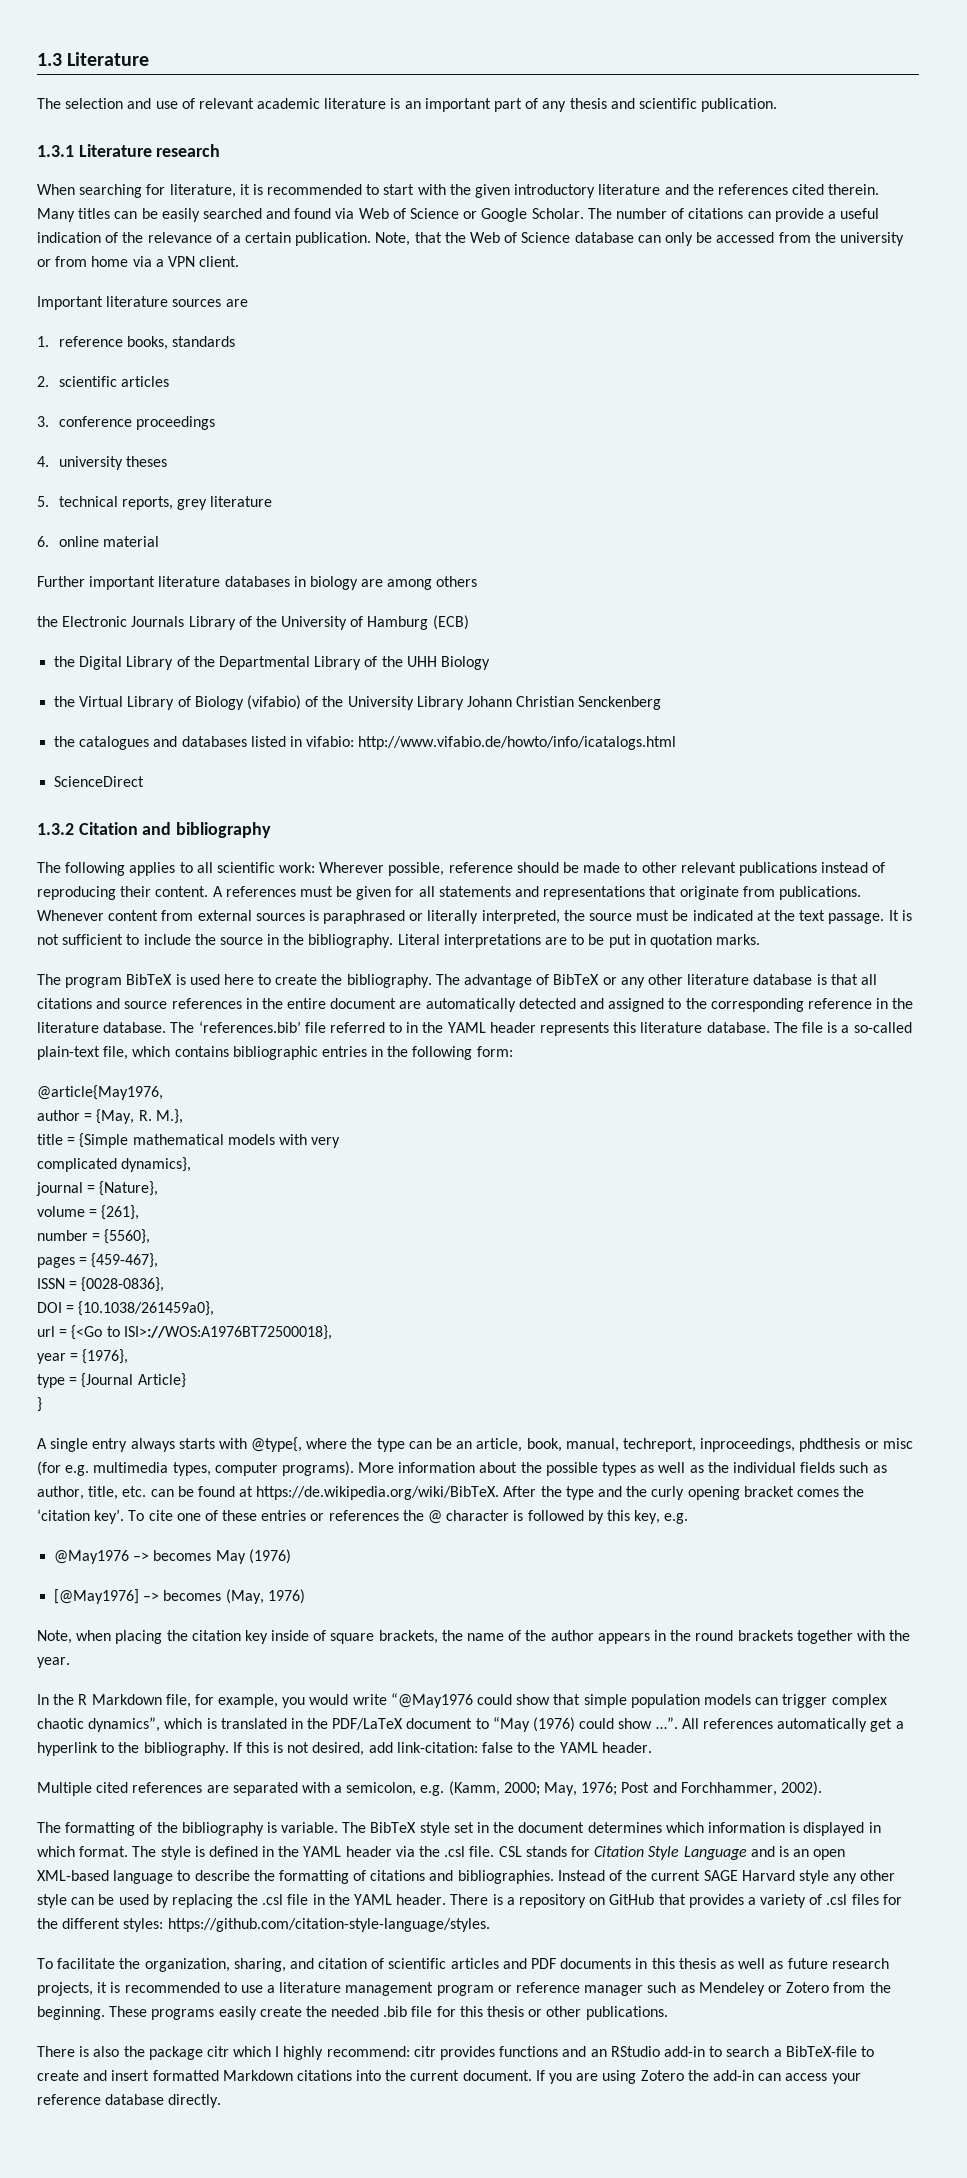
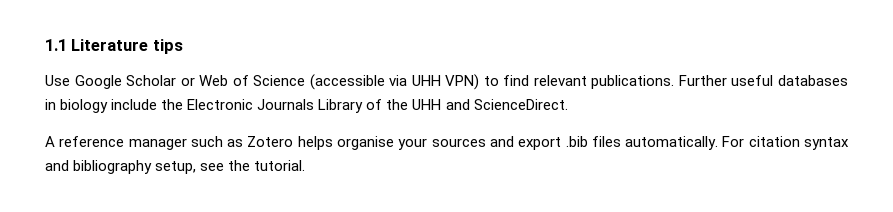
- 1.3 Literature
- The selection and use of relevant academic literature is an important part of any thesis and scientific publication.
- 1.3.1 Literature research
- When searching for literature, it is recommended to start with the given introductory literature and the references cited therein. Many titles can be easily searched and found via Web of Science or Google Scholar. The number of citations can provide a useful indication of the relevance of a certain publication. Note, that the Web of Science database can only be accessed from the university or from home via a VPN client.
- Important literature sources are
- 1. reference books, standards
- 2. scientific articles
- 3. conference proceedings
- 4. university theses
- 5. technical reports, grey literature
- 6. online material
- Further important literature databases in biology are among others
- the Electronic Journals Library of the University of Hamburg (ECB)
- the Digital Library of the Departmental Library of the UHH Biology
- the Virtual Library of Biology (vifabio) of the University Library Johann Christian Senckenberg
- the catalogues and databases listed in vifabio: http://www.vifabio.de/howto/info/icatalogs.html
- ScienceDirect
- 1.3.2 Citation and bibliography
- The following applies to all scientific work: Wherever possible, reference should be made to other relevant publications instead of reproducing their content. A references must be given for all statements and representations that originate from publications. Whenever content from external sources is paraphrased or literally interpreted, the source must be indicated at the text passage. It is not sufficient to include the source in the bibliography. Literal interpretations are to be put in quotation marks.
- The program BibTeX is used here to create the bibliography. The advantage of BibTeX or any other literature database is that all citations and source references in the entire document are automatically detected and assigned to the corresponding reference in the literature database. The ‘references.bib’ file referred to in the YAML header represents this literature database. The file is a so-called plain-text file, which contains bibliographic entries in the following form:
- @article{May1976,
- author = {May, R. M.},
- title = {Simple mathematical models with very
- complicated dynamics},
- journal = {Nature},
- volume = {261},
- number = {5560},
- pages = {459-467},
- ISSN = {0028-0836},
- DOI = {10.1038/261459a0},
- url = {<Go to ISI>://WOS:A1976BT72500018},
- year = {1976},
- type = {Journal Article}
- }
- A single entry always starts with @type{, where the type can be an article, book, manual, techreport, inproceedings, phdthesis or misc (for e.g. multimedia types, computer programs). More information about the possible types as well as the individual fields such as author, title, etc. can be found at https://de.wikipedia.org/wiki/BibTeX. After the type and the curly opening bracket comes the ‘citation key’. To cite one of these entries or references the @ character is followed by this key, e.g.
- @May1976 –> becomes May (1976)
- [@May1976] –> becomes (May, 1976)
- Note, when placing the citation key inside of square brackets, the name of the author appears in the round brackets together with the year.
- In the R Markdown file, for example, you would write “@May1976 could show that simple population models can trigger complex chaotic dynamics”, which is translated in the PDF/LaTeX document to “May (1976) could show …”. All references automatically get a hyperlink to the bibliography. If this is not desired, add link-citation: false to the YAML header.
- Multiple cited references are separated with a semicolon, e.g. (Kamm, 2000; May, 1976; Post and Forchhammer, 2002).
- The formatting of the bibliography is variable. The BibTeX style set in the document determines which information is displayed in which format. The style is defined in the YAML header via the .csl file. CSL stands for Citation Style Language and is an open XML-based language to describe the formatting of citations and bibliographies. Instead of the current SAGE Harvard style any other style can be used by replacing the .csl file in the YAML header. There is a repository on GitHub that provides a variety of .csl files for the different styles: https://github.com/citation-style-language/styles.
- To facilitate the organization, sharing, and citation of scientific articles and PDF documents in this thesis as well as future research projects, it is recommended to use a literature management program or reference manager such as Mendeley or Zotero from the beginning. These programs easily create the needed .bib file for this thesis or other publications.
- There is also the package citr which I highly recommend: citr provides functions and an RStudio add-in to search a BibTeX-file to create and insert formatted Markdown citations into the current document. If you are using Zotero the add-in can access your reference database directly.
+ 1.1 Literature tips
+ Use Google Scholar or Web of Science (accessible via UHH VPN) to find relevant publications. Further useful databases in biology include the Electronic Journals Library of the UHH and ScienceDirect.
+ A reference manager such as Zotero helps organise your sources and export .bib files automatically. For citation syntax and bibliography setup, see the tutorial.

